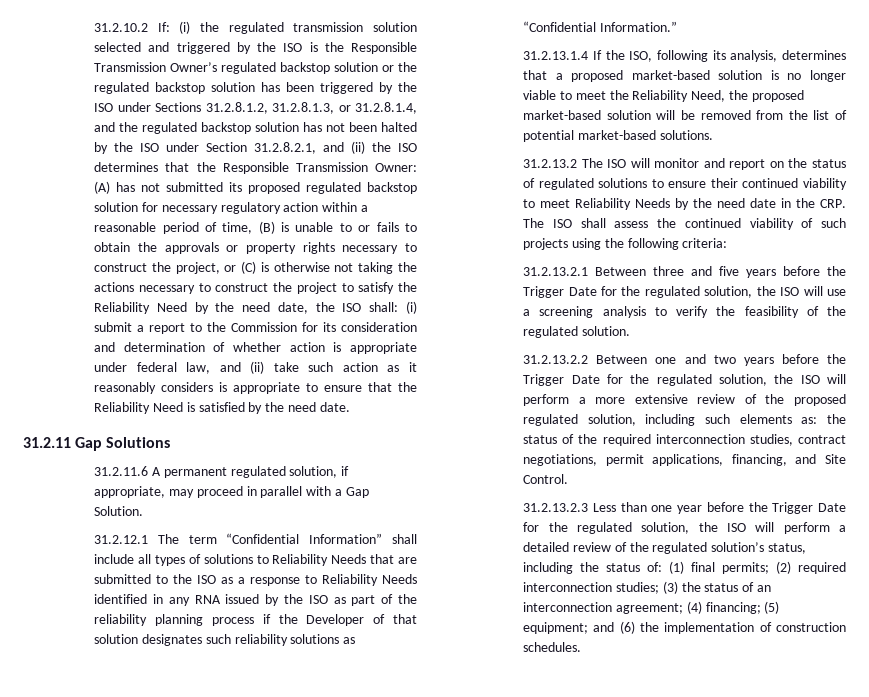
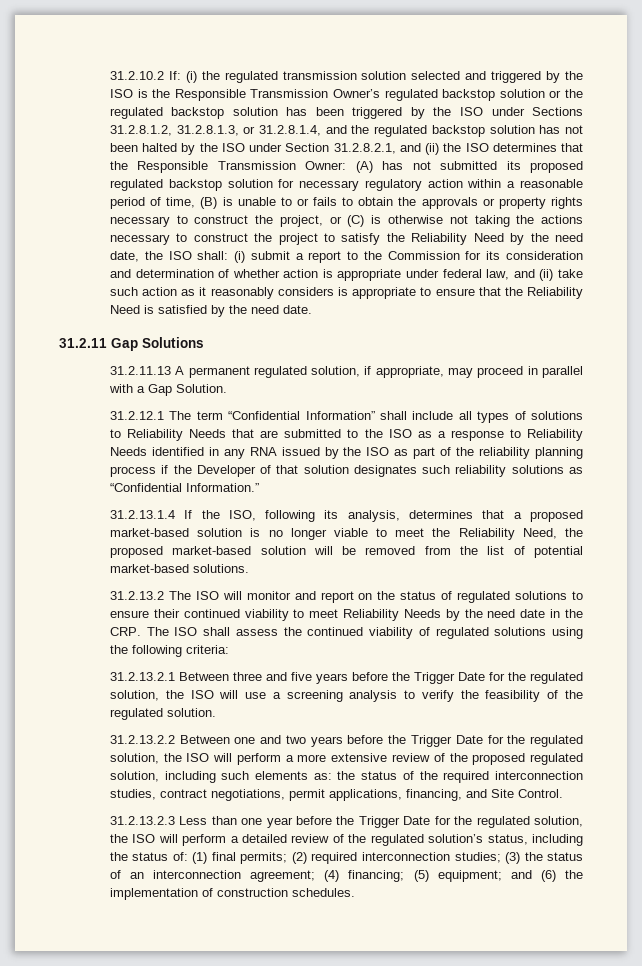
- 31.2.11.6 A permanent regulated solution, if appropriate, may proceed in parallel with a Gap Solution.
+ 31.2.11.13 A permanent regulated solution, if appropriate, may proceed in parallel with a Gap Solution.
- 31.2.13.2 The ISO will monitor and report on the status of regulated solutions to ensure their continued viability to meet Reliability Needs by the need date in the CRP. The ISO shall assess the continued viability of such projects using the following criteria:
+ 31.2.13.2 The ISO will monitor and report on the status of regulated solutions to ensure their continued viability to meet Reliability Needs by the need date in the CRP. The ISO shall assess the continued viability of regulated solutions using the following criteria:

